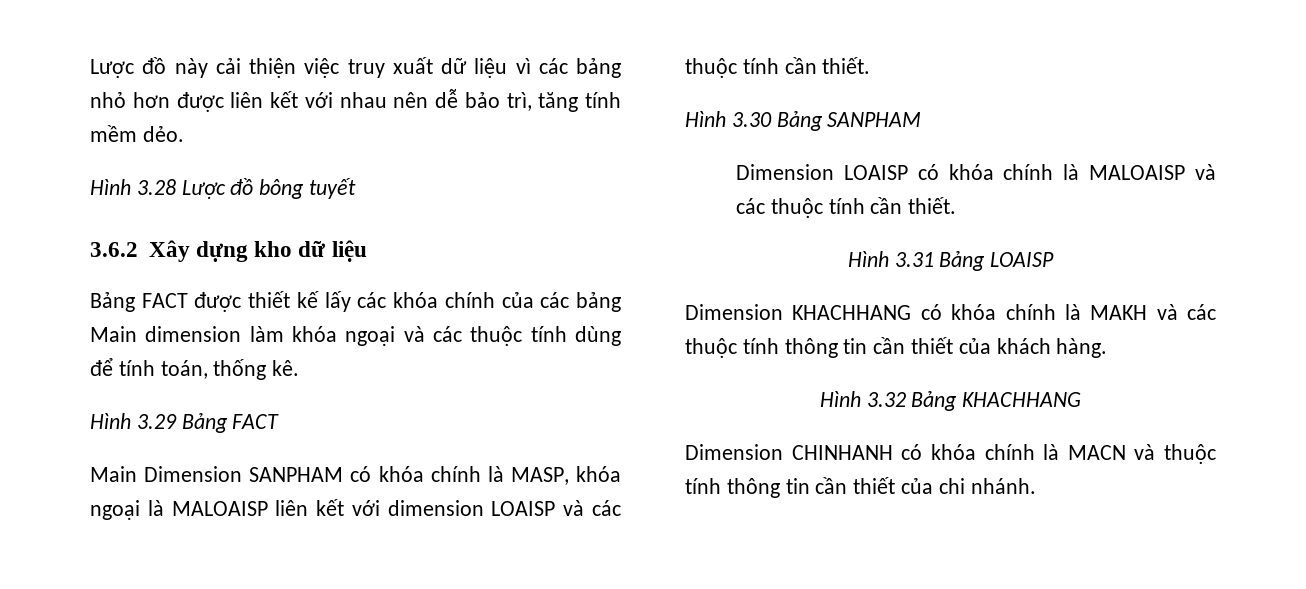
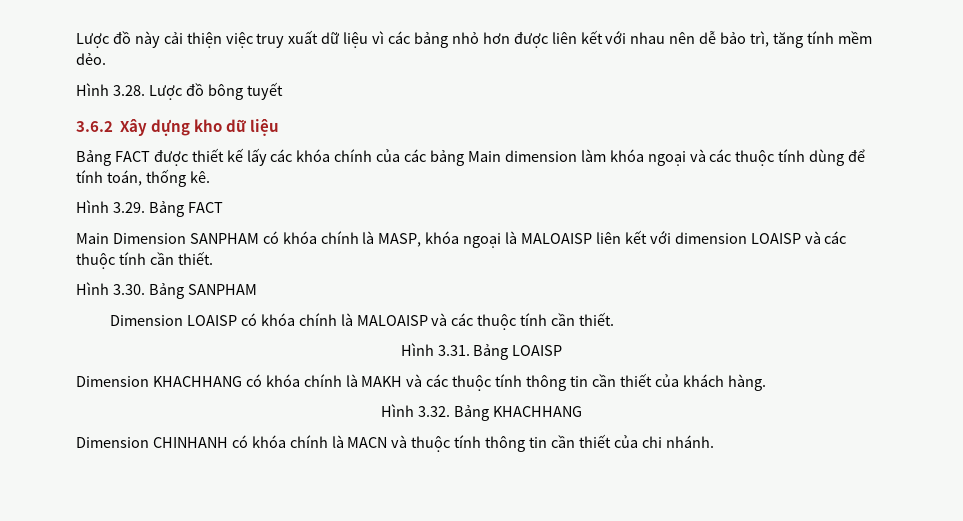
- Hình 3.28 Lược đồ bông tuyết
+ Hình 3.28. Lược đồ bông tuyết
- Hình 3.29 Bảng FACT
+ Hình 3.29. Bảng FACT
- Hình 3.30 Bảng SANPHAM
+ Hình 3.30. Bảng SANPHAM
- Hình 3.31 Bảng LOAISP
+ Hình 3.31. Bảng LOAISP
- Hình 3.32 Bảng KHACHHANG
+ Hình 3.32. Bảng KHACHHANG

